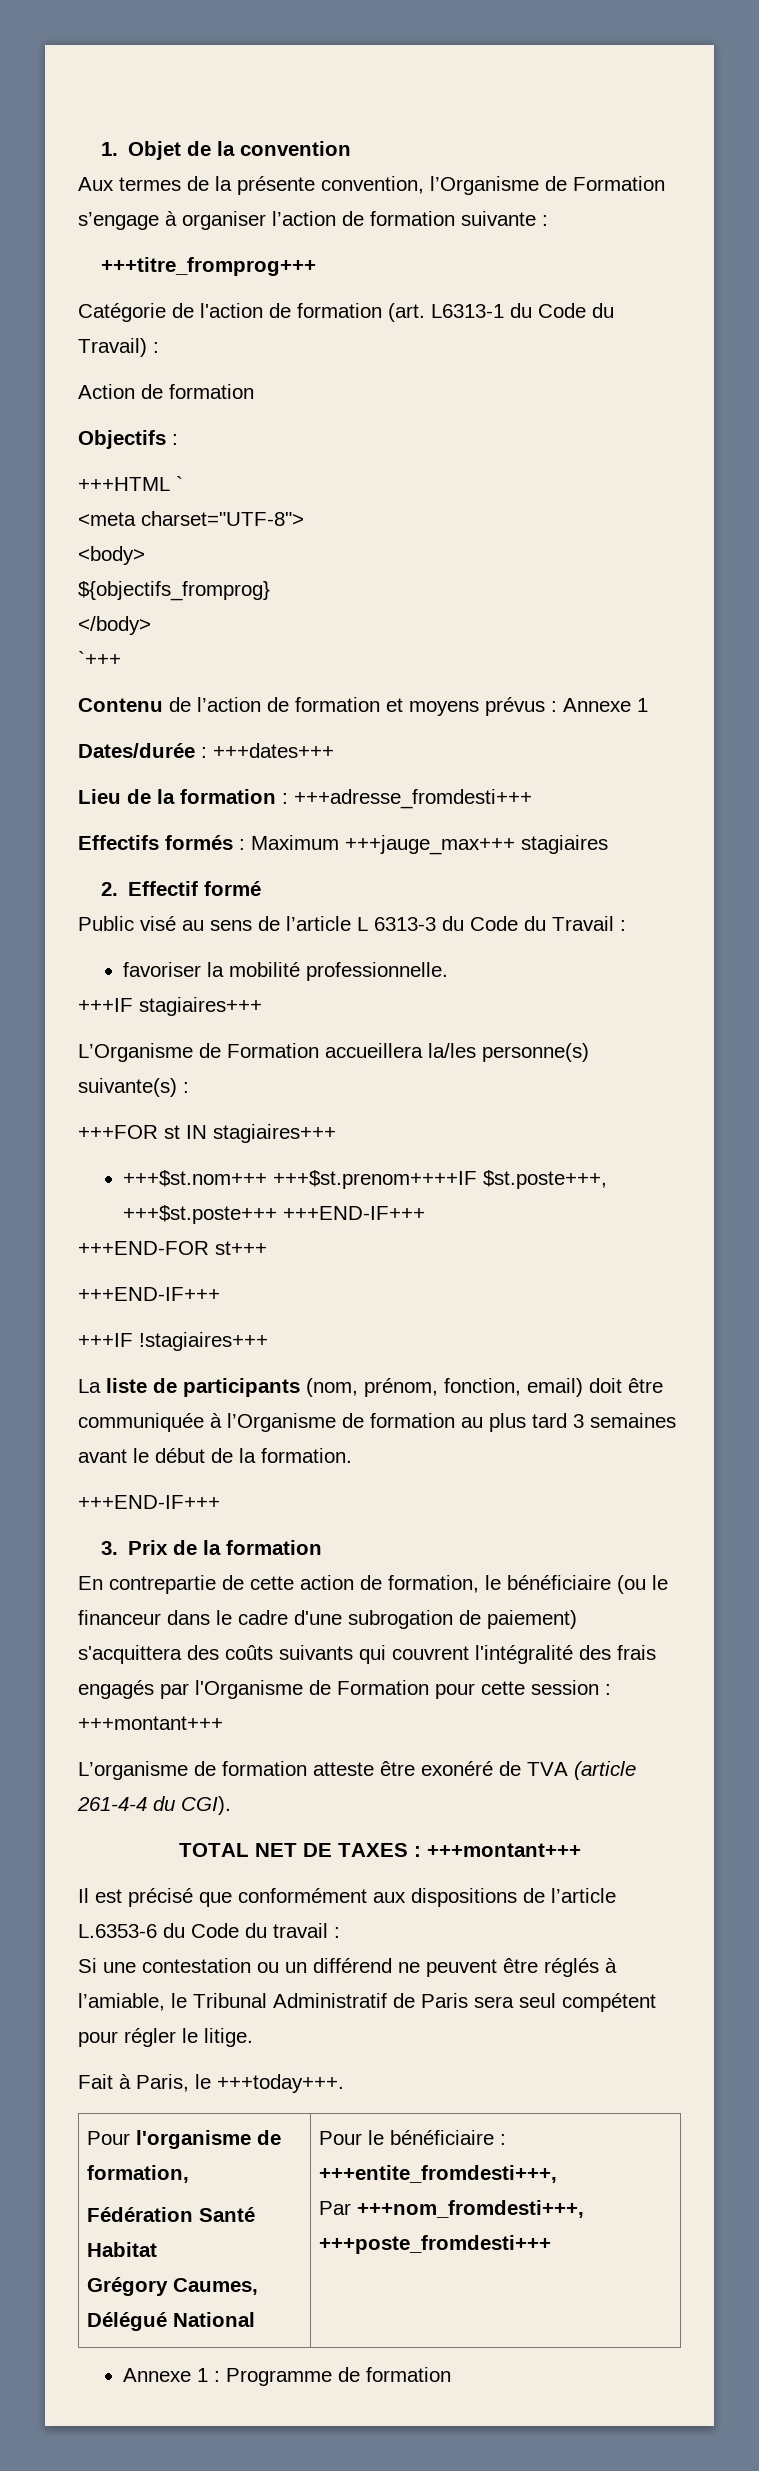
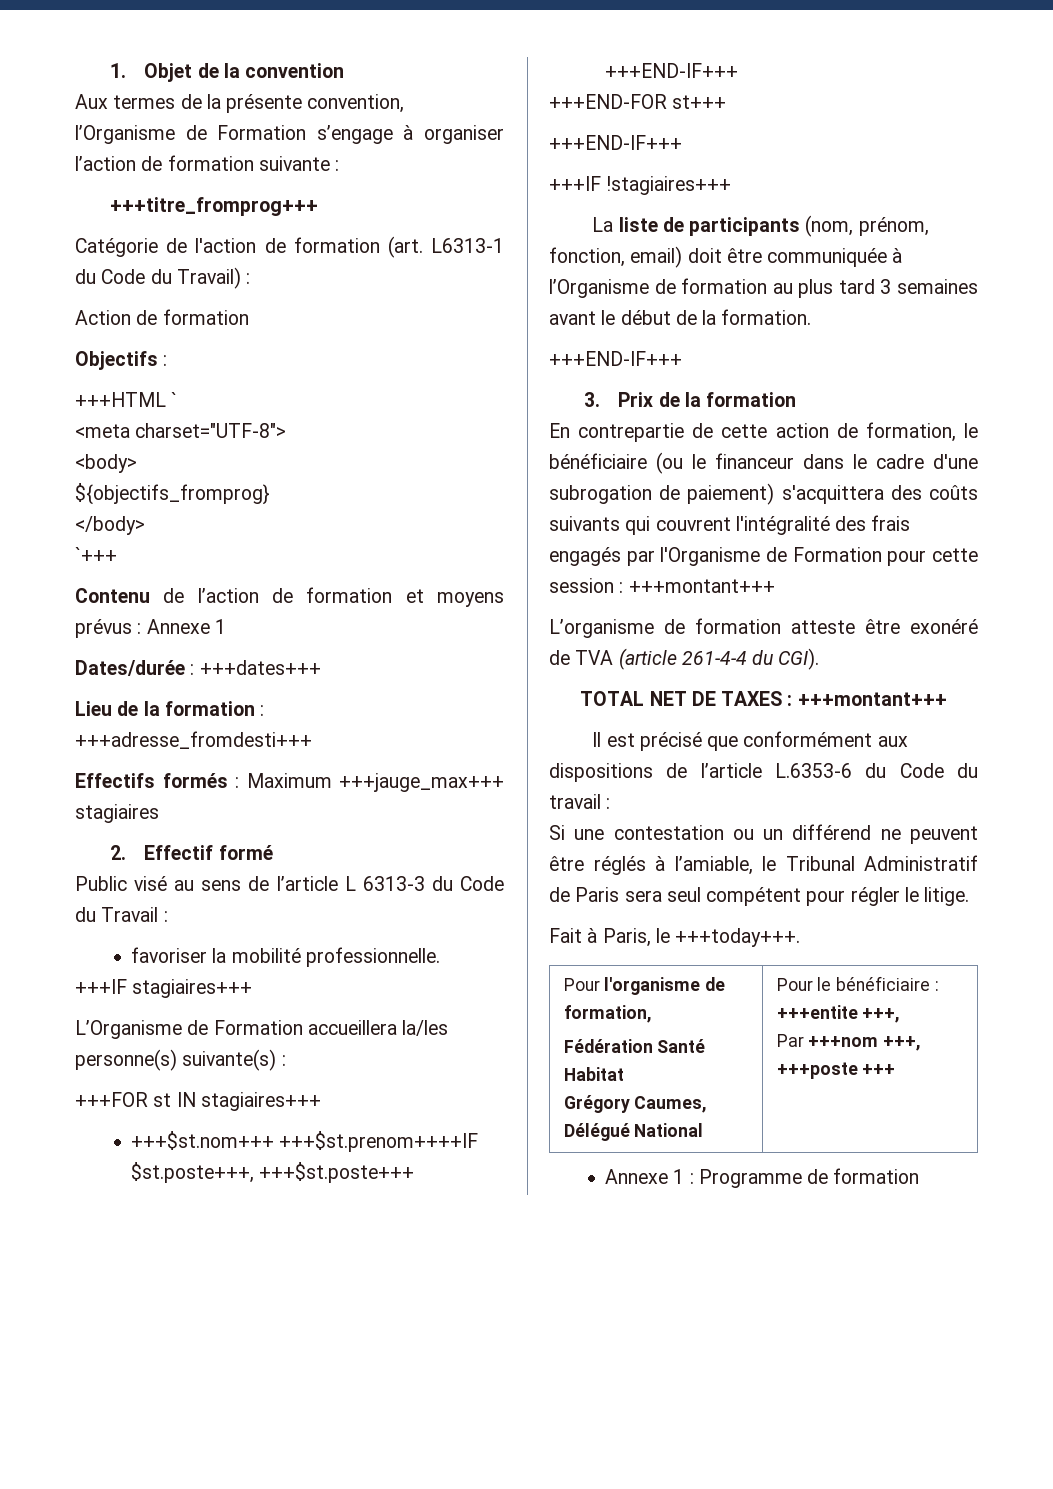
  Pour l'organisme de formation,
  Fédération Santé Habitat
- Grégory Caumes, Délégué National | Pour le bénéficiaire : +++entite_fromdesti+++,
- Par +++nom_fromdesti+++, +++poste_fromdesti+++
+ Grégory Caumes, Délégué National | Pour le bénéficiaire : +++entite +++,
+ Par +++nom +++, +++poste +++

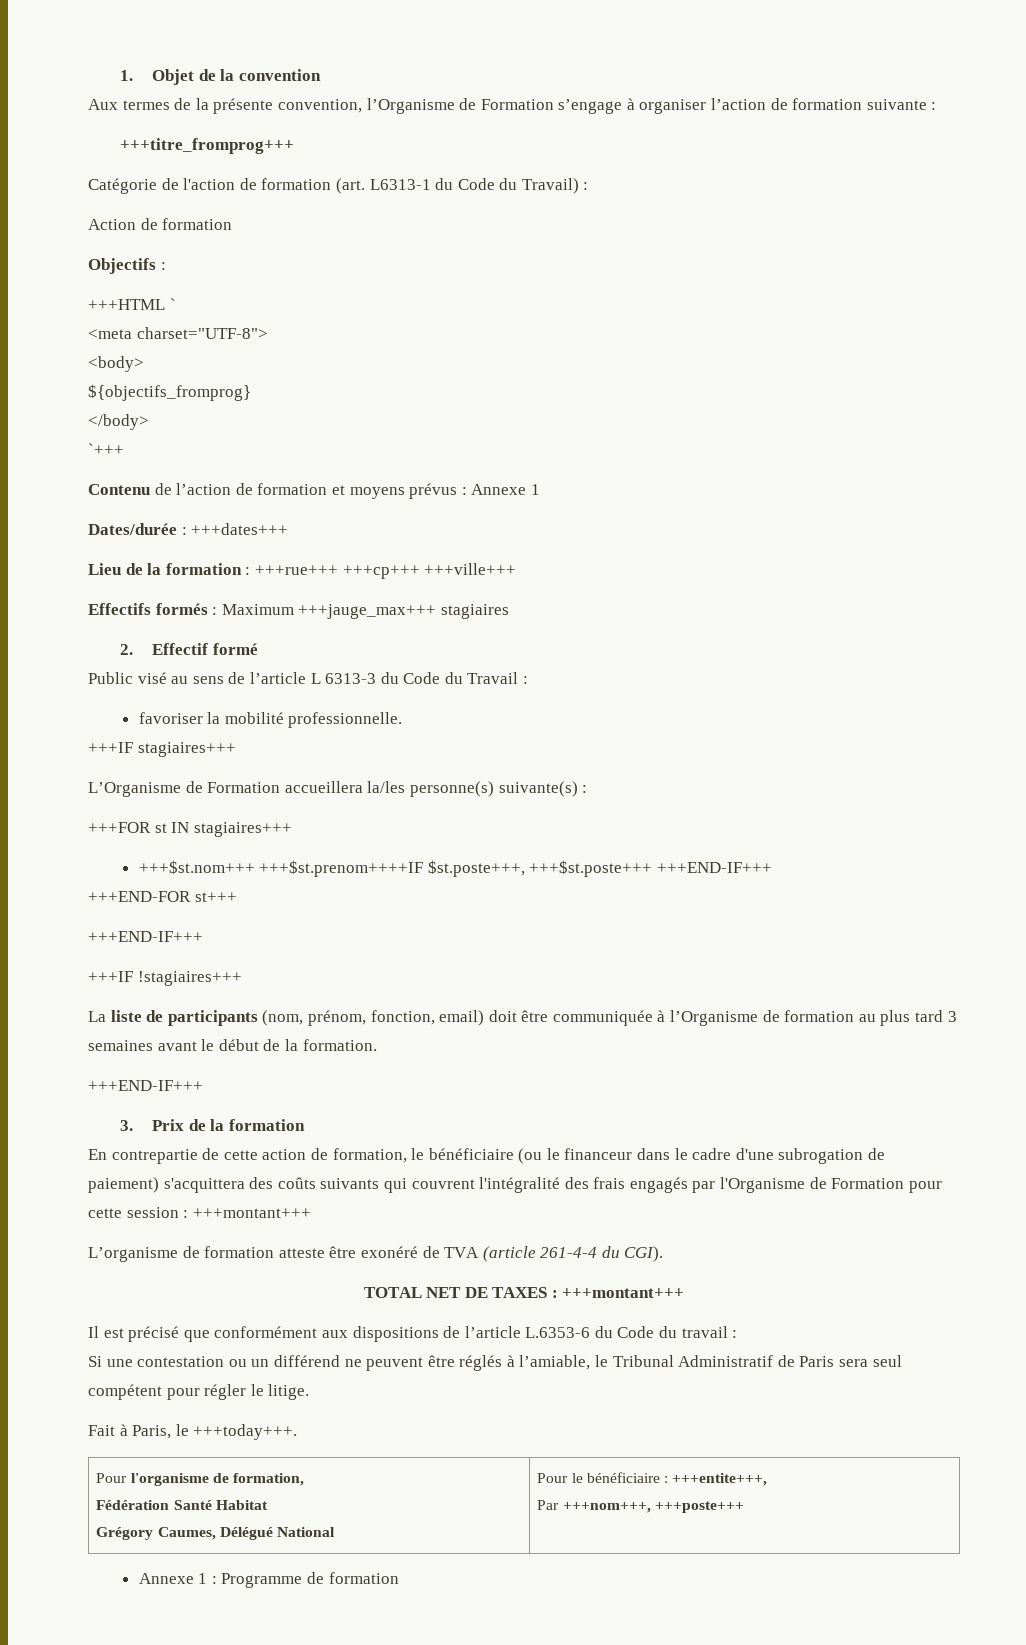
- Lieu de la formation : +++adresse_fromdesti+++
+ Lieu de la formation : +++rue+++ +++cp+++ +++ville+++
  Pour l'organisme de formation,
  Fédération Santé Habitat
- Grégory Caumes, Délégué National | Pour le bénéficiaire : +++entite +++,
- Par +++nom +++, +++poste +++
+ Grégory Caumes, Délégué National | Pour le bénéficiaire : +++entite+++,
+ Par +++nom+++, +++poste+++

